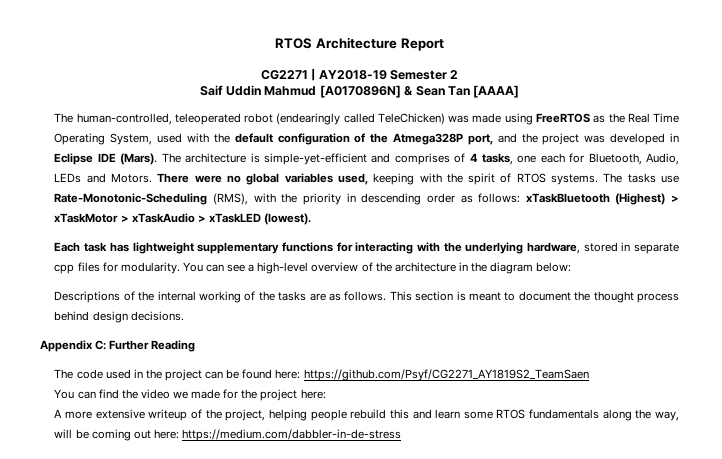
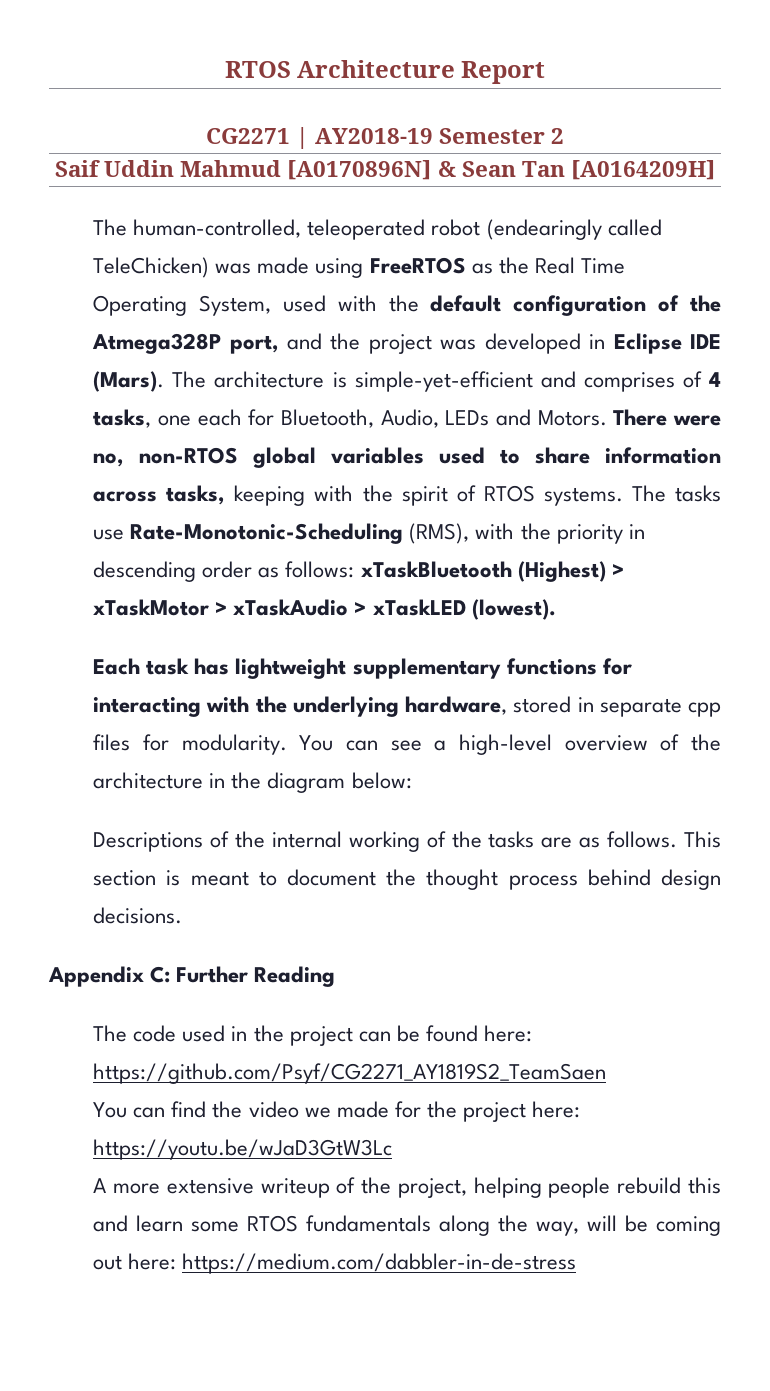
- Saif Uddin Mahmud [A0170896N] & Sean Tan [AAAA]
+ Saif Uddin Mahmud [A0170896N] & Sean Tan [A0164209H]
- There were no global variables used, keeping with the spirit of RTOS systems.
+ There were no, non-RTOS global variables used to share information across tasks, keeping with the spirit of RTOS systems.
- You can find the video we made for the project here:
+ You can find the video we made for the project here: https://youtu.be/wJaD3GtW3Lc

